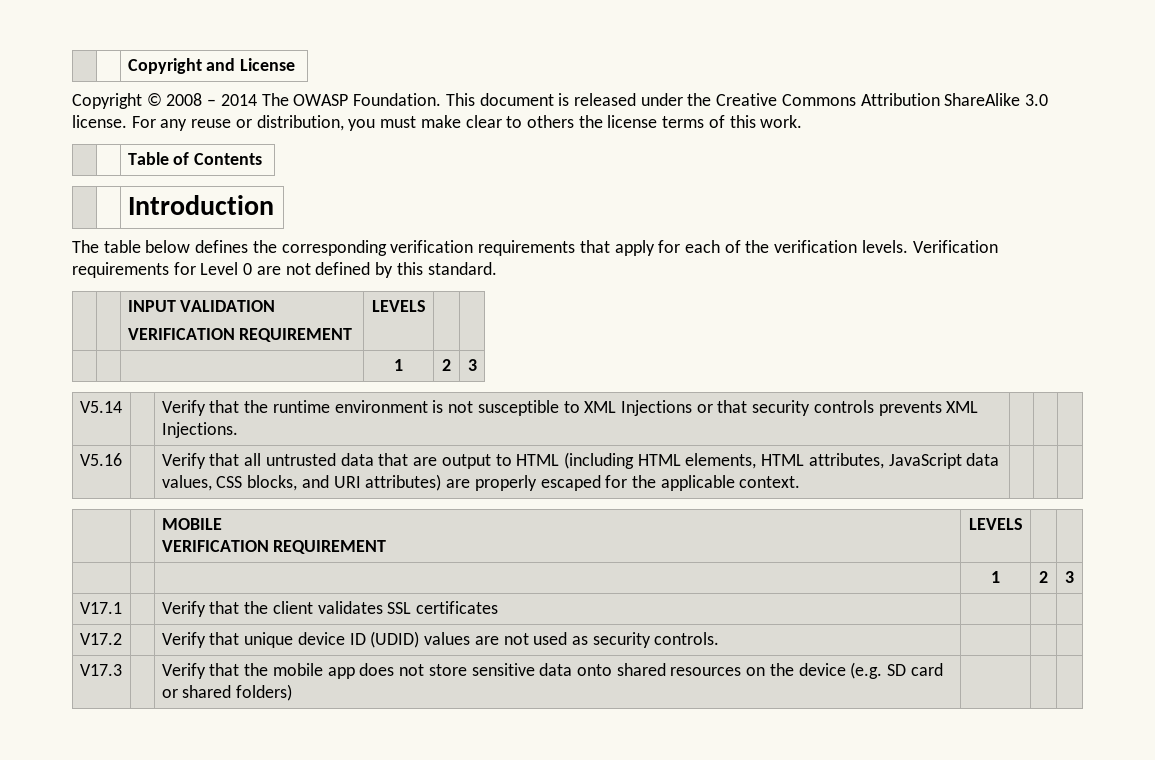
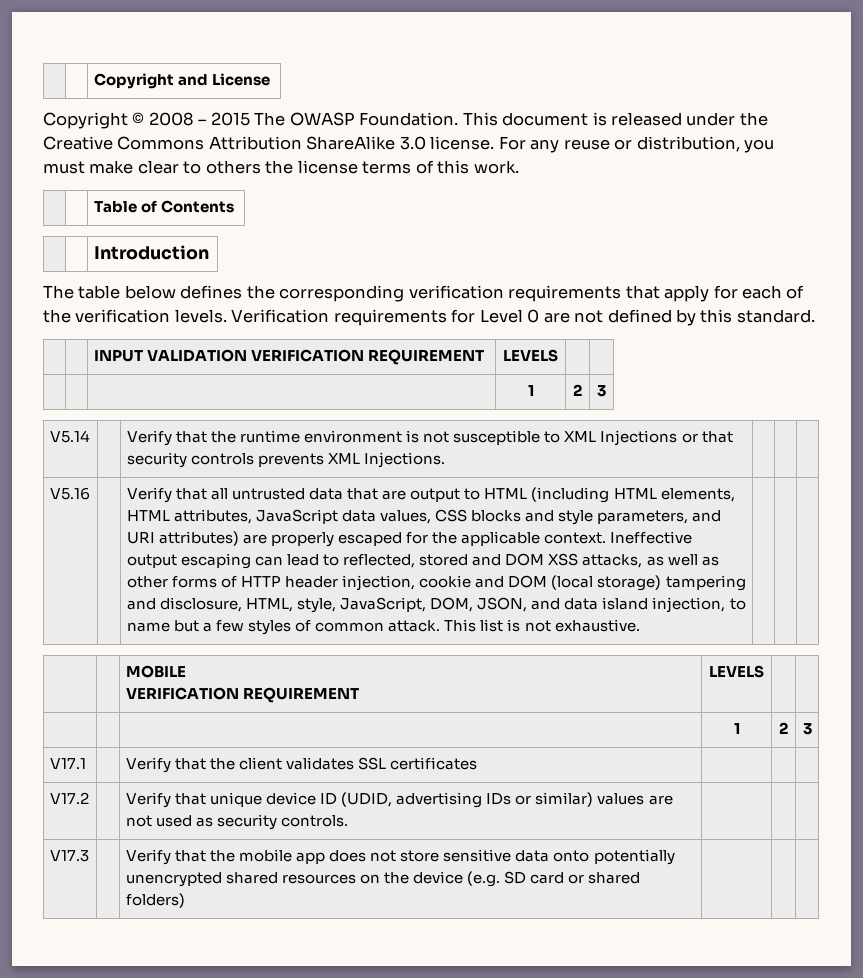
- Copyright © 2008 – 2014 The OWASP Foundation.
+ Copyright © 2008 – 2015 The OWASP Foundation.
- | | INPUT VALIDATION
- VERIFICATION REQUIREMENT | LEVELS | |
+ | | INPUT VALIDATION VERIFICATION REQUIREMENT | LEVELS | |
- Verify that all untrusted data that are output to HTML (including HTML elements, HTML attributes, JavaScript data values, CSS blocks, and URI attributes) are properly escaped for the applicable context.
+ Verify that all untrusted data that are output to HTML (including HTML elements, HTML attributes, JavaScript data values, CSS blocks and style parameters, and URI attributes) are properly escaped for the applicable context. Ineffective output escaping can lead to reflected, stored and DOM XSS attacks, as well as other forms of HTTP header injection, cookie and DOM (local storage) tampering and disclosure, HTML, style, JavaScript, DOM, JSON, and data island injection, to name but a few styles of common attack. This list is not exhaustive.
- V17.2 | | Verify that unique device ID (UDID) values are not used as security controls. | | |
+ V17.2 | | Verify that unique device ID (UDID, advertising IDs or similar) values are not used as security controls. | | |
- V17.3 | | Verify that the mobile app does not store sensitive data onto shared resources on the device (e.g. SD card or shared folders) | | |
+ V17.3 | | Verify that the mobile app does not store sensitive data onto potentially unencrypted shared resources on the device (e.g. SD card or shared folders) | | |

